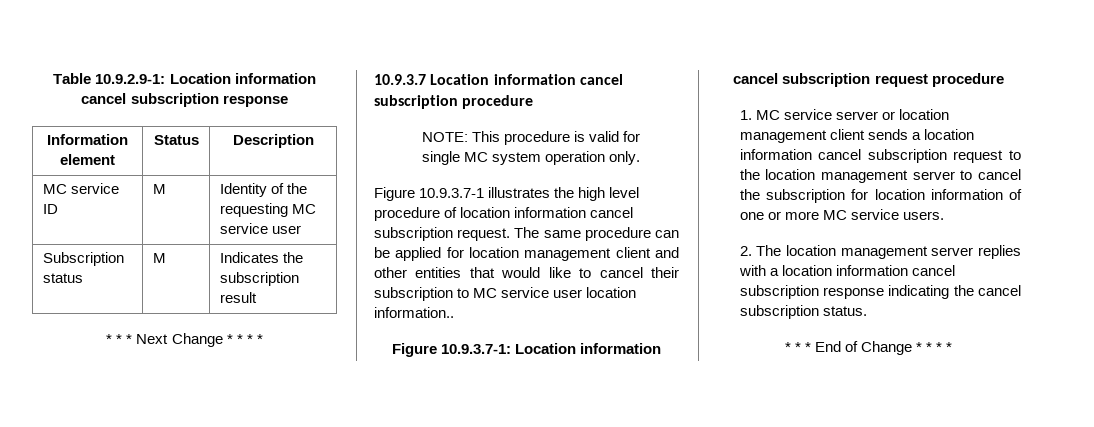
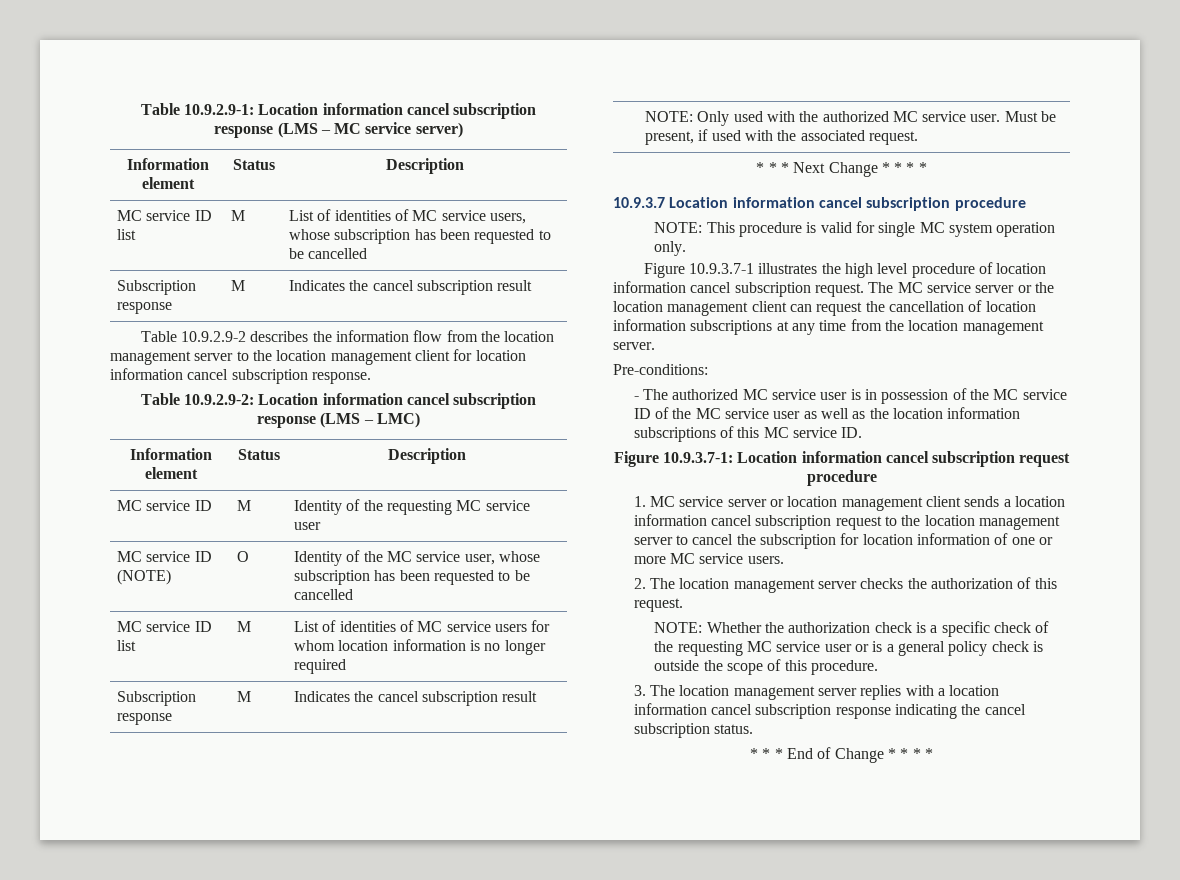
- Table 10.9.2.9-1: Location information cancel subscription response
+ Table 10.9.2.9-1: Location information cancel subscription response (LMS – MC service server)
+ Information element | Status | Description
+ MC service ID list | M | List of identities of MC service users, whose subscription has been requested to be cancelled
+ Subscription response | M | Indicates the cancel subscription result
+ Table 10.9.2.9-2 describes the information flow from the location management server to the location management client for location information cancel subscription response.
+ Table 10.9.2.9-2: Location information cancel subscription response (LMS – LMC)
- Subscription status | M | Indicates the subscription result
+ MC service ID (NOTE) | O | Identity of the MC service user, whose subscription has been requested to be cancelled
+ MC service ID list | M | List of identities of MC service users for whom location information is no longer required
+ Subscription response | M | Indicates the cancel subscription result
+ NOTE: Only used with the authorized MC service user. Must be present, if used with the associated request.
- The same procedure can be applied for location management client and other entities that would like to cancel their subscription to MC service user location information..
+ The MC service server or the location management client can request the cancellation of location information subscriptions at any time from the location management server.
+ Pre-conditions:
+ - The authorized MC service user is in possession of the MC service ID of the MC service user as well as the location information subscriptions of this MC service ID.
- 2. The location management server replies with a location information cancel subscription response indicating the cancel subscription status.
+ 2. The location management server checks the authorization of this request.
+ NOTE: Whether the authorization check is a specific check of the requesting MC service user or is a general policy check is outside the scope of this procedure.
+ 3. The location management server replies with a location information cancel subscription response indicating the cancel subscription status.

